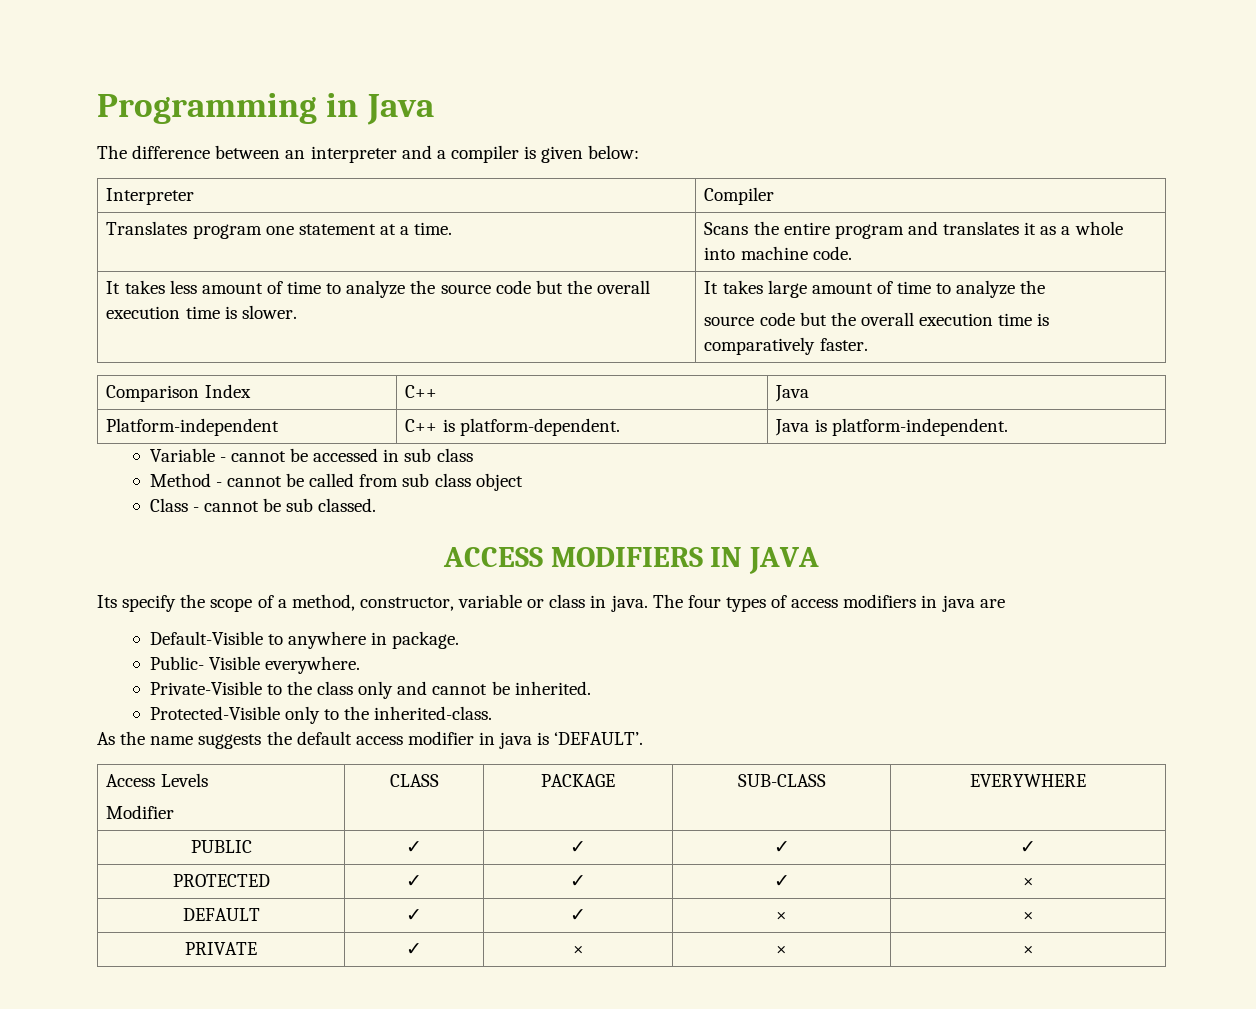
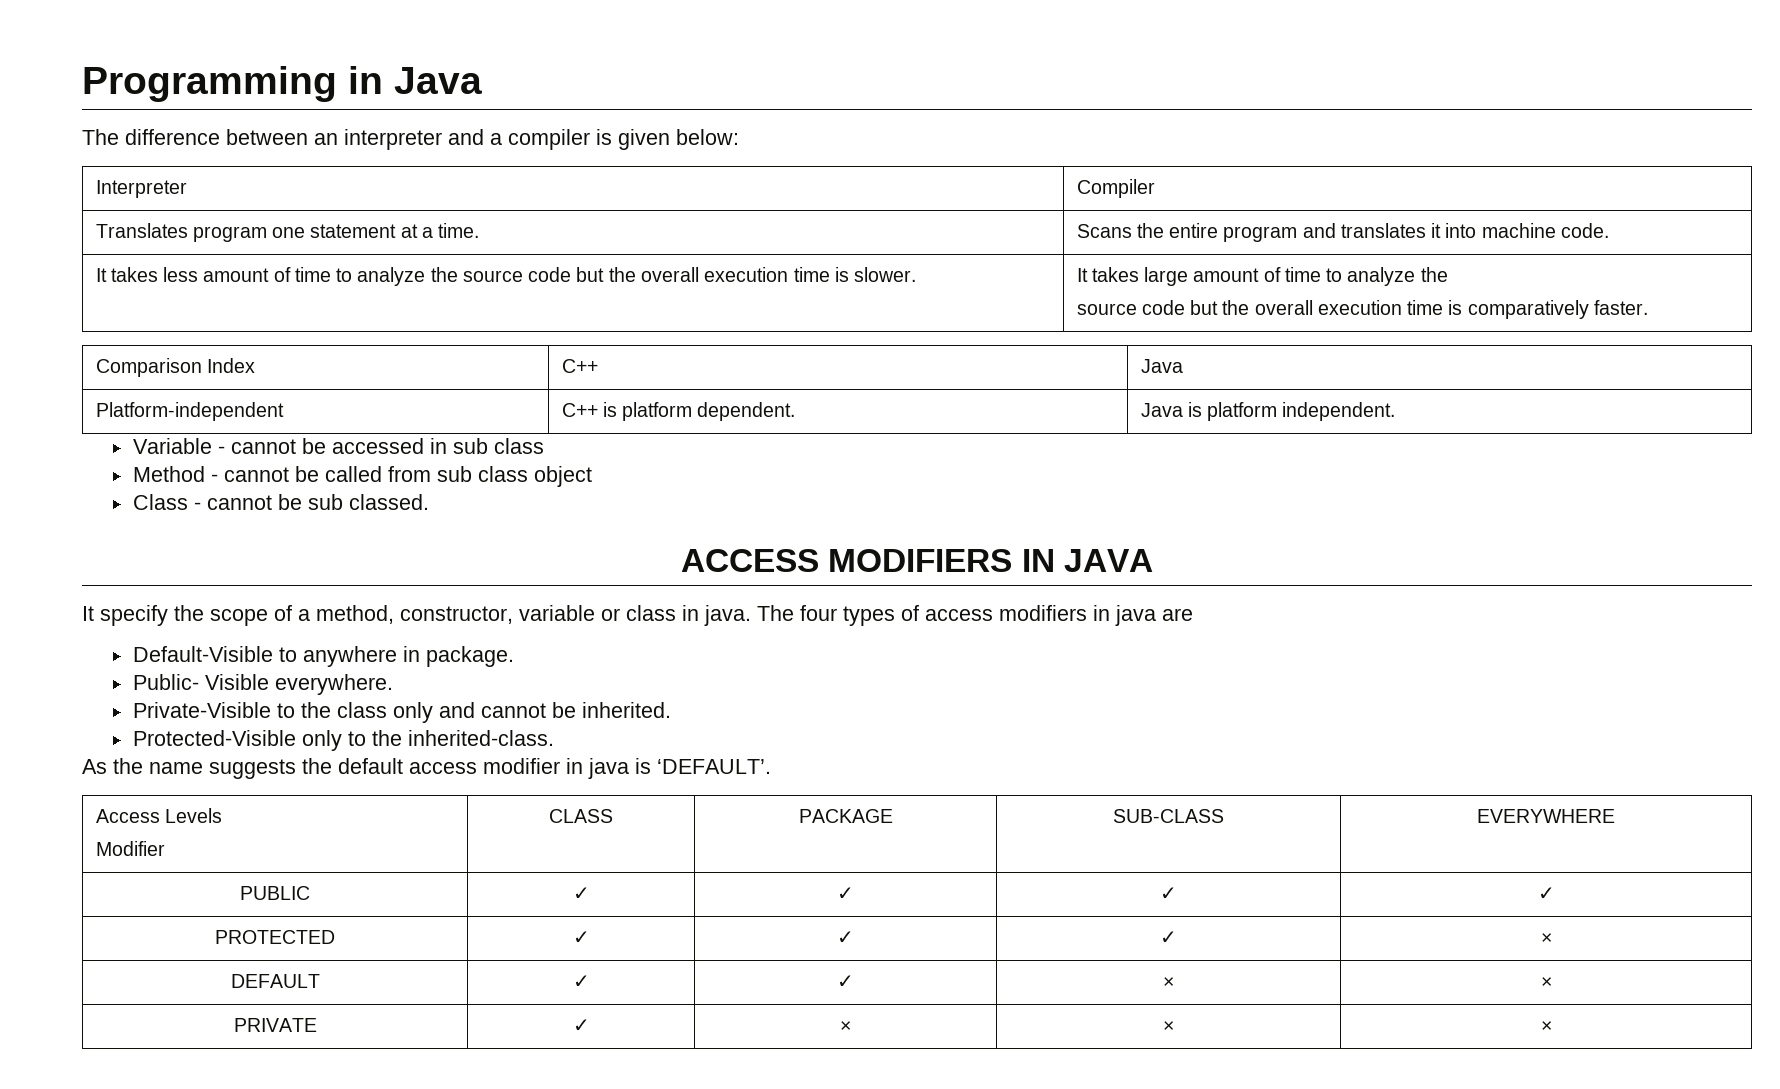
- Translates program one statement at a time. | Scans the entire program and translates it as a whole into machine code.
+ Translates program one statement at a time. | Scans the entire program and translates it into machine code.
- Platform-independent | C++ is platform-dependent. | Java is platform-independent.
+ Platform-independent | C++ is platform dependent. | Java is platform independent.
- Its specify the scope of a method, constructor, variable or class in java.
+ It specify the scope of a method, constructor, variable or class in java.

